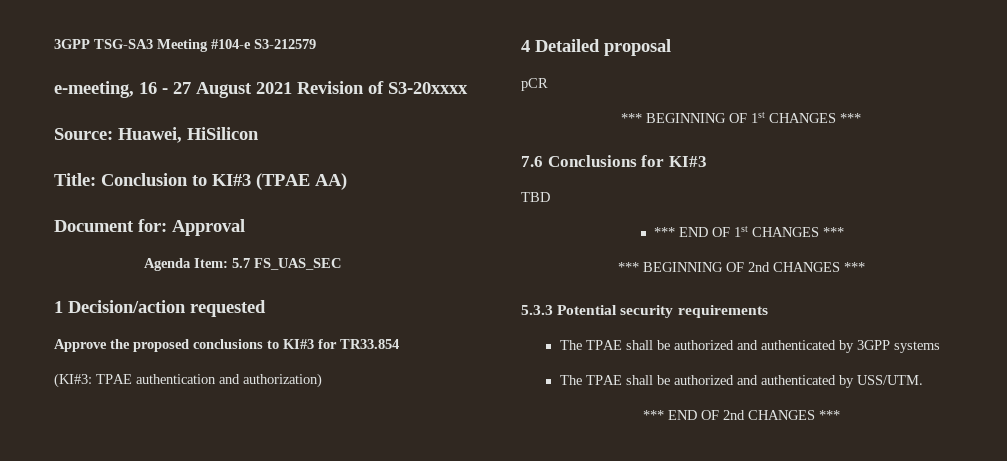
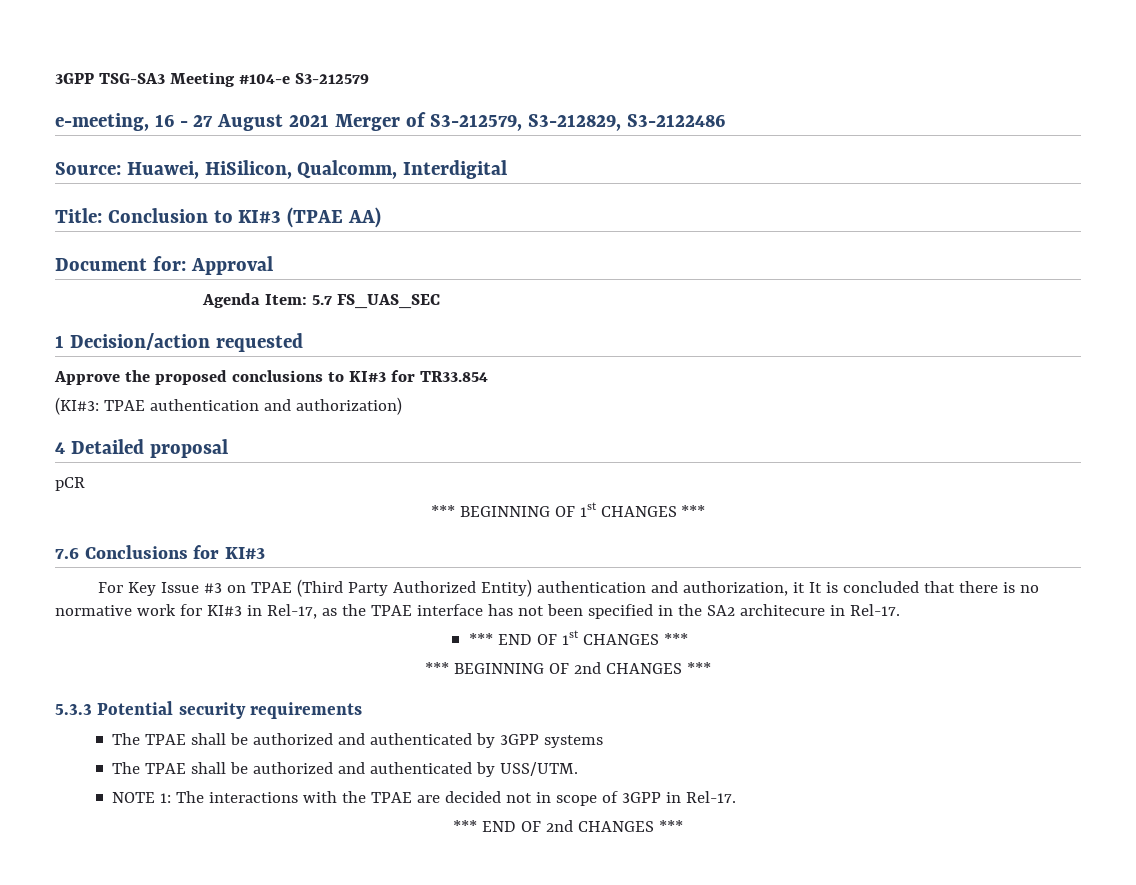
- e-meeting, 16 - 27 August 2021 Revision of S3-20xxxx
+ e-meeting, 16 - 27 August 2021 Merger of S3-212579, S3-212829, S3-2122486
- Source: Huawei, HiSilicon
+ Source: Huawei, HiSilicon, Qualcomm, Interdigital
- TBD
+ For Key Issue #3 on TPAE (Third Party Authorized Entity) authentication and authorization, it It is concluded that there is no normative work for KI#3 in Rel-17, as the TPAE interface has not been specified in the SA2 architecure in Rel-17.
+ NOTE 1: The interactions with the TPAE are decided not in scope of 3GPP in Rel-17.

